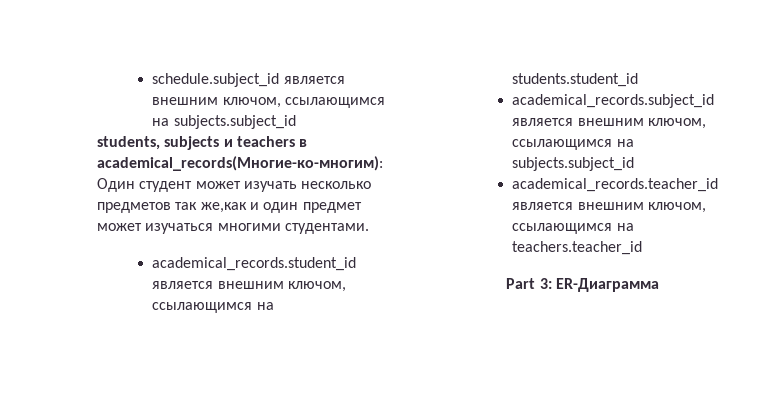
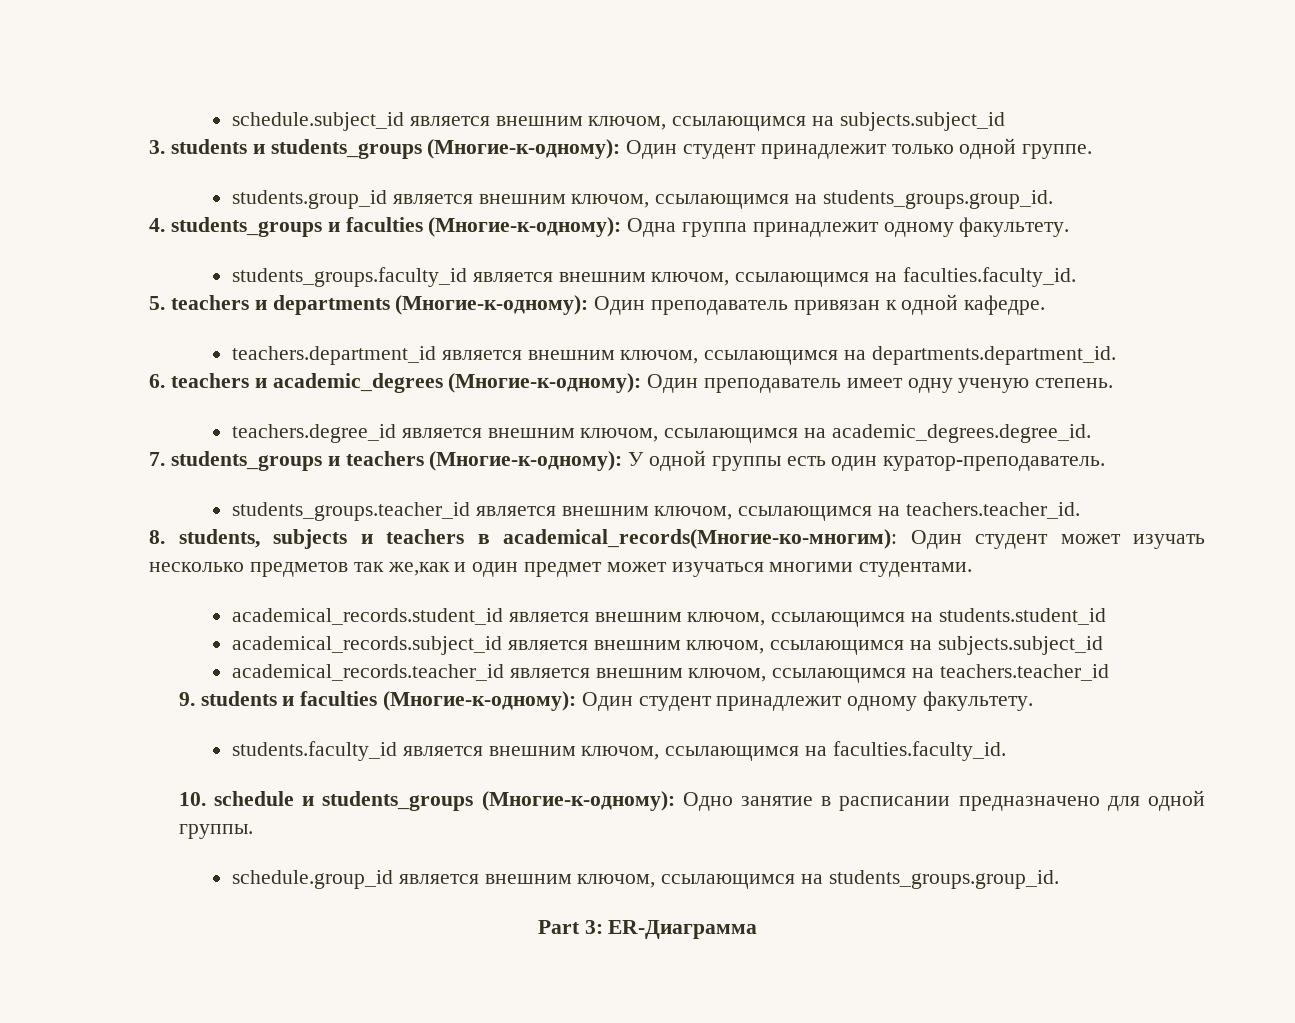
- students, subjects и teachers в academical_records(Многие-ко-многим): Один студент может изучать несколько предметов так же,как и один предмет может изучаться многими студентами.
+ 3. students и students_groups (Многие-к-одному): Один студент принадлежит только одной группе.
+ students.group_id является внешним ключом, ссылающимся на students_groups.group_id.
+ 4. students_groups и faculties (Многие-к-одному): Одна группа принадлежит одному факультету.
+ students_groups.faculty_id является внешним ключом, ссылающимся на faculties.faculty_id.
+ 5. teachers и departments (Многие-к-одному): Один преподаватель привязан к одной кафедре.
+ teachers.department_id является внешним ключом, ссылающимся на departments.department_id.
+ 6. teachers и academic_degrees (Многие-к-одному): Один преподаватель имеет одну ученую степень.
+ teachers.degree_id является внешним ключом, ссылающимся на academic_degrees.degree_id.
+ 7. students_groups и teachers (Многие-к-одному): У одной группы есть один куратор-преподаватель.
+ students_groups.teacher_id является внешним ключом, ссылающимся на teachers.teacher_id.
+ 8. students, subjects и teachers в academical_records(Многие-ко-многим): Один студент может изучать несколько предметов так же,как и один предмет может изучаться многими студентами.
+ 9. students и faculties (Многие-к-одному): Один студент принадлежит одному факультету.
+ students.faculty_id является внешним ключом, ссылающимся на faculties.faculty_id.
+ 10. schedule и students_groups (Многие-к-одному): Одно занятие в расписании предназначено для одной группы.
+ schedule.group_id является внешним ключом, ссылающимся на students_groups.group_id.

